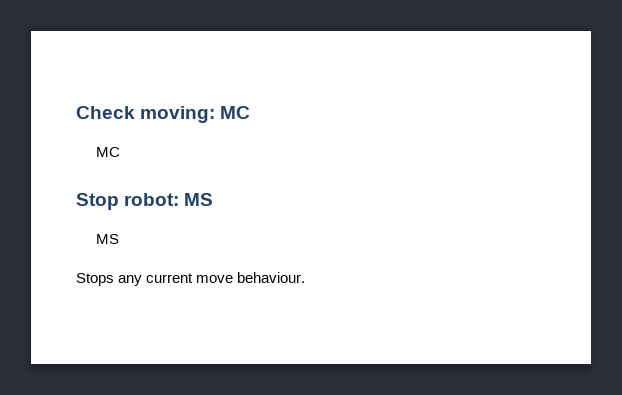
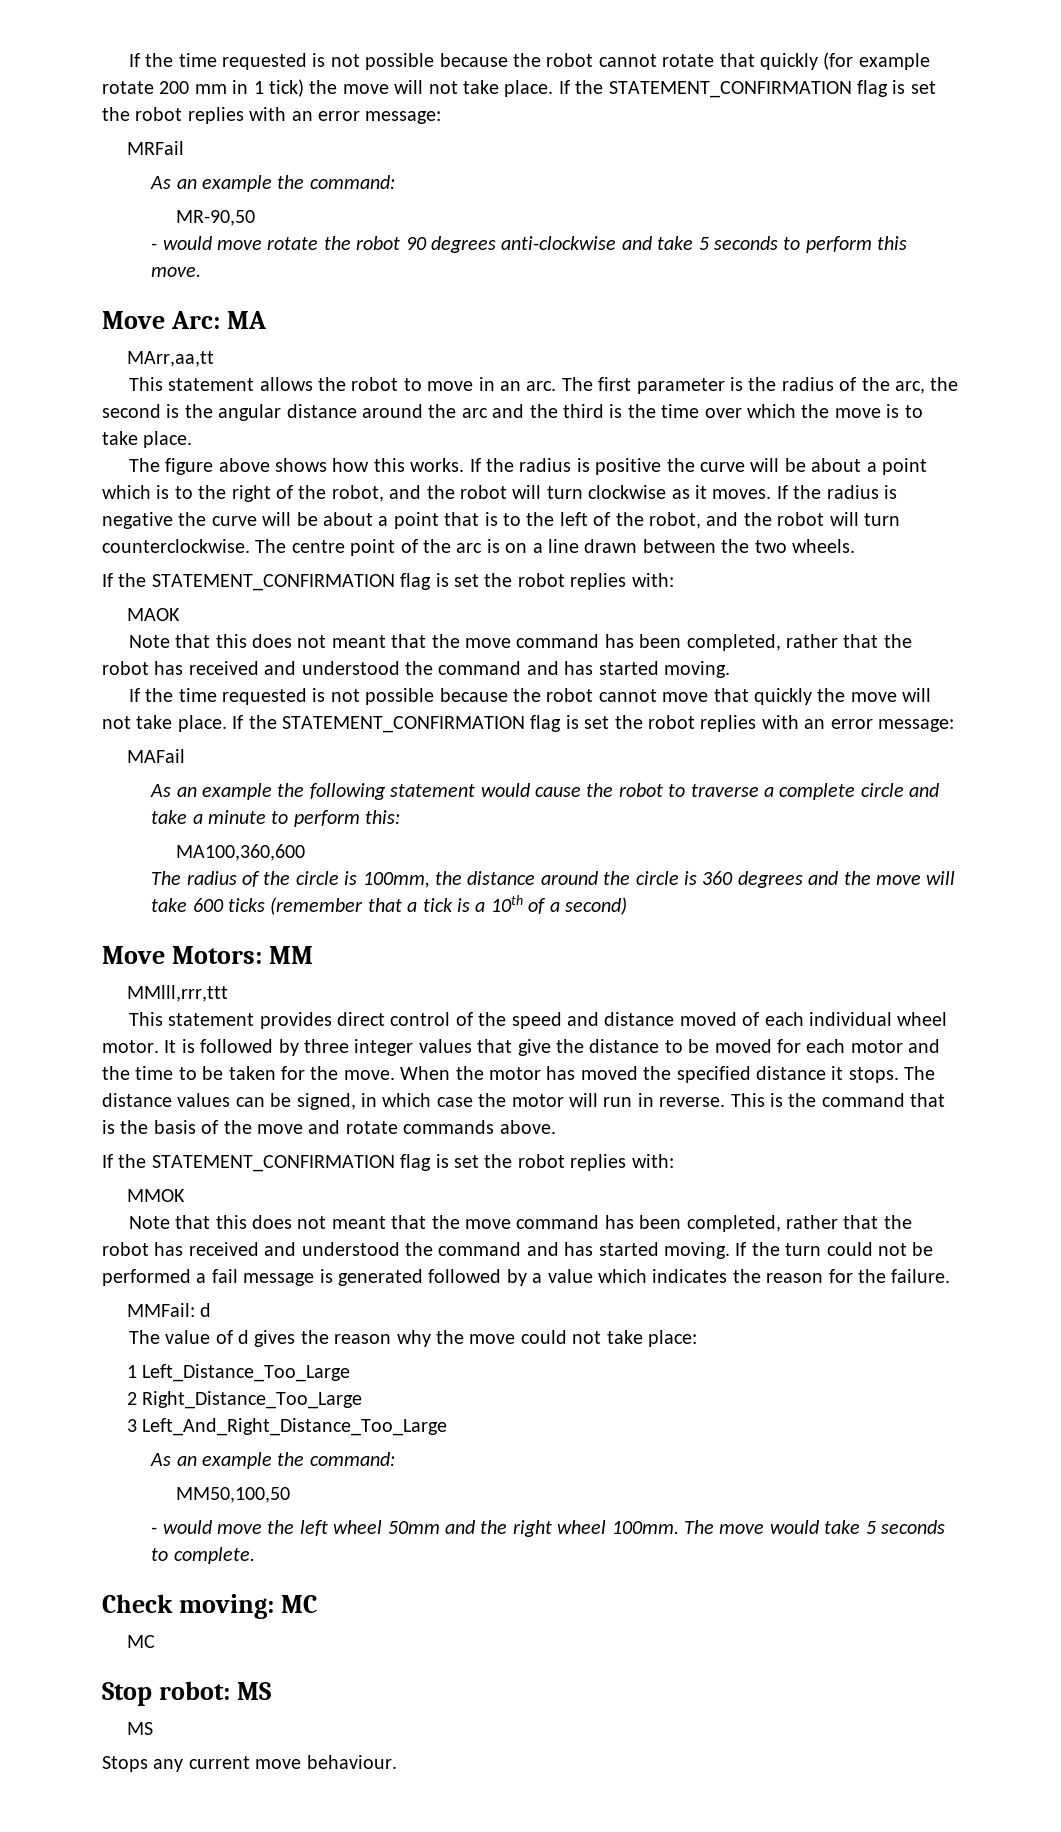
+ If the time requested is not possible because the robot cannot rotate that quickly (for example rotate 200 mm in 1 tick) the move will not take place. If the STATEMENT_CONFIRMATION flag is set the robot replies with an error message:
+ MRFail
+ As an example the command:
+ MR-90,50
+ - would move rotate the robot 90 degrees anti-clockwise and take 5 seconds to perform this move.
+ Move Arc: MA
+ MArr,aa,tt
+ This statement allows the robot to move in an arc. The first parameter is the radius of the arc, the second is the angular distance around the arc and the third is the time over which the move is to take place.
+ The figure above shows how this works. If the radius is positive the curve will be about a point which is to the right of the robot, and the robot will turn clockwise as it moves. If the radius is negative the curve will be about a point that is to the left of the robot, and the robot will turn counterclockwise. The centre point of the arc is on a line drawn between the two wheels.
+ If the STATEMENT_CONFIRMATION flag is set the robot replies with:
+ MAOK
+ Note that this does not meant that the move command has been completed, rather that the robot has received and understood the command and has started moving.
+ If the time requested is not possible because the robot cannot move that quickly the move will not take place. If the STATEMENT_CONFIRMATION flag is set the robot replies with an error message:
+ MAFail
+ As an example the following statement would cause the robot to traverse a complete circle and take a minute to perform this:
+ MA100,360,600
+ The radius of the circle is 100mm, the distance around the circle is 360 degrees and the move will take 600 ticks (remember that a tick is a 10th of a second)
+ Move Motors: MM
+ MMlll,rrr,ttt
+ This statement provides direct control of the speed and distance moved of each individual wheel motor. It is followed by three integer values that give the distance to be moved for each motor and the time to be taken for the move. When the motor has moved the specified distance it stops. The distance values can be signed, in which case the motor will run in reverse. This is the command that is the basis of the move and rotate commands above.
+ If the STATEMENT_CONFIRMATION flag is set the robot replies with:
+ MMOK
+ Note that this does not meant that the move command has been completed, rather that the robot has received and understood the command and has started moving. If the turn could not be performed a fail message is generated followed by a value which indicates the reason for the failure.
+ MMFail: d
+ The value of d gives the reason why the move could not take place:
+ 1 Left_Distance_Too_Large
+ 2 Right_Distance_Too_Large
+ 3 Left_And_Right_Distance_Too_Large
+ As an example the command:
+ MM50,100,50
+ - would move the left wheel 50mm and the right wheel 100mm. The move would take 5 seconds to complete.

